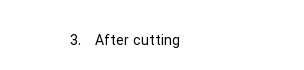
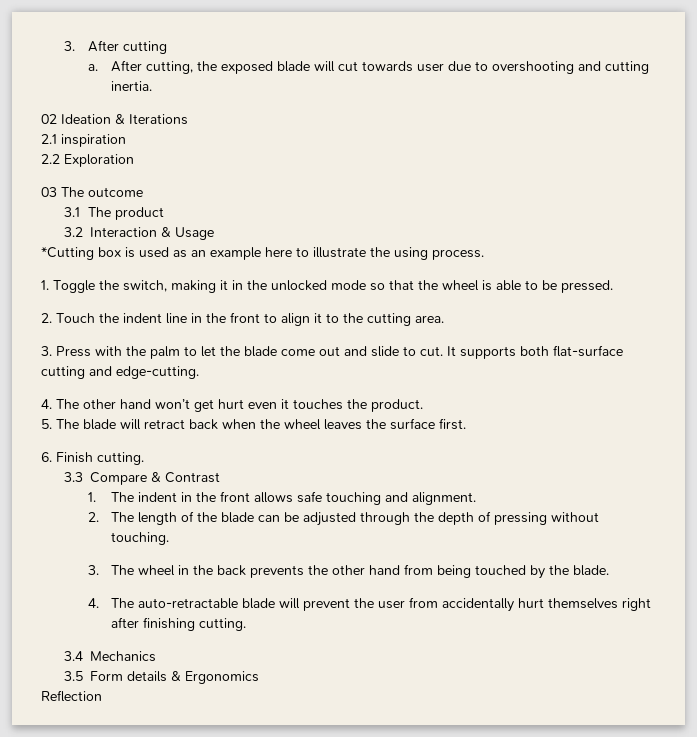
+ a. After cutting, the exposed blade will cut towards user due to overshooting and cutting inertia.
+ 02 Ideation & Iterations
+ 2.1 inspiration
+ 2.2 Exploration
+ 03 The outcome
+ 3.1 The product
+ 3.2 Interaction & Usage
+ *Cutting box is used as an example here to illustrate the using process.
+ 1. Toggle the switch, making it in the unlocked mode so that the wheel is able to be pressed.
+ 2. Touch the indent line in the front to align it to the cutting area.
+ 3. Press with the palm to let the blade come out and slide to cut. It supports both flat-surface cutting and edge-cutting.
+ 4. The other hand won’t get hurt even it touches the product.
+ 5. The blade will retract back when the wheel leaves the surface first.
+ 6. Finish cutting.
+ 3.3 Compare & Contrast
+ 1. The indent in the front allows safe touching and alignment.
+ 2. The length of the blade can be adjusted through the depth of pressing without touching.
+ 3. The wheel in the back prevents the other hand from being touched by the blade.
+ 4. The auto-retractable blade will prevent the user from accidentally hurt themselves right after finishing cutting.
+ 3.4 Mechanics
+ 3.5 Form details & Ergonomics
+ Reflection

